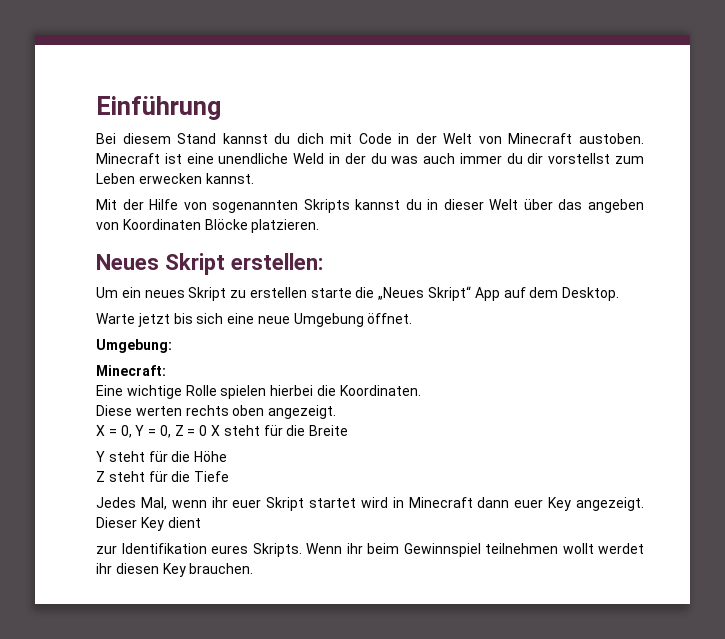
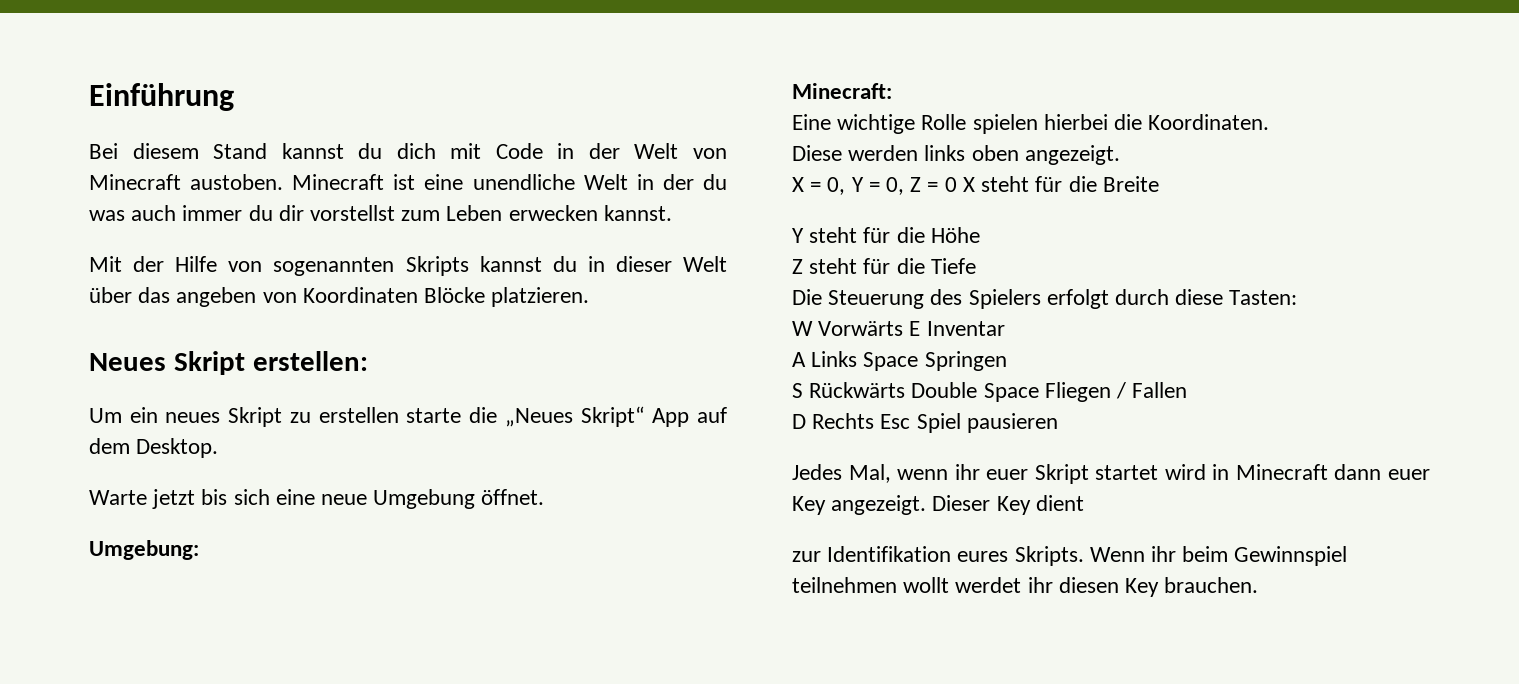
- Minecraft ist eine unendliche Weld in der du was auch immer du dir vorstellst zum Leben erwecken kannst.
+ Minecraft ist eine unendliche Welt in der du was auch immer du dir vorstellst zum Leben erwecken kannst.
- Diese werten rechts oben angezeigt.
+ Diese werden links oben angezeigt.
+ Die Steuerung des Spielers erfolgt durch diese Tasten:
+ W Vorwärts E Inventar
+ A Links Space Springen
+ S Rückwärts Double Space Fliegen / Fallen
+ D Rechts Esc Spiel pausieren

